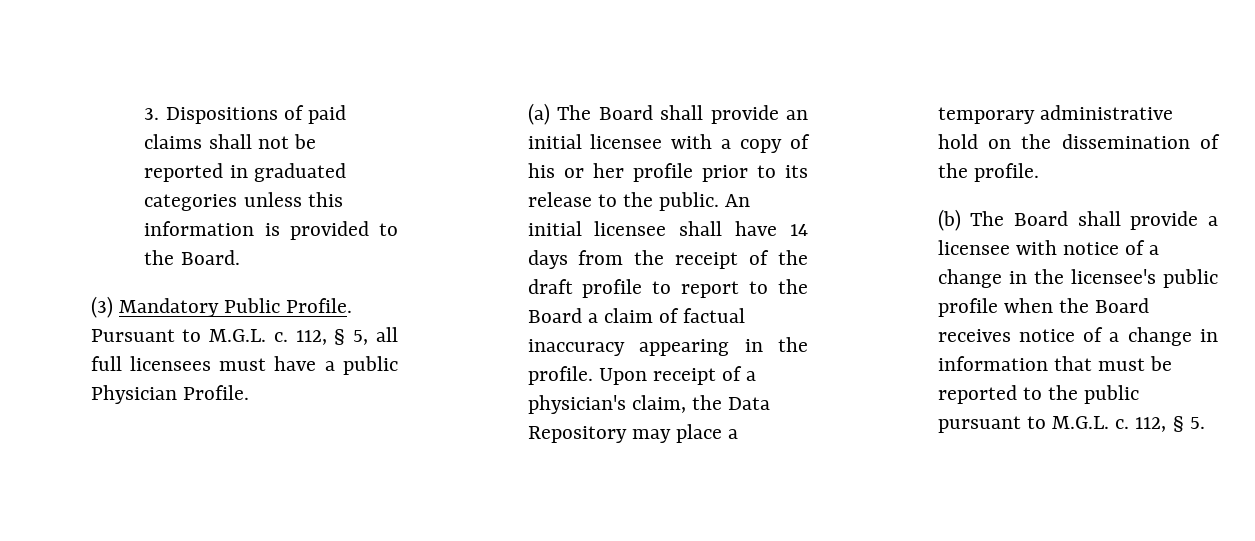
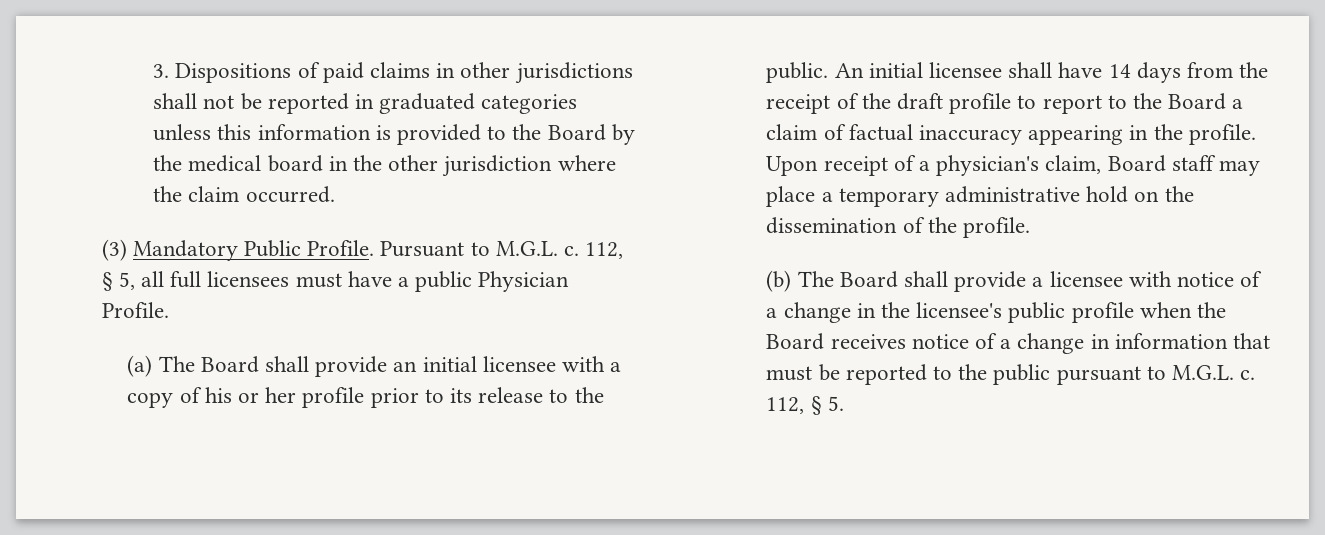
- 3. Dispositions of paid claims shall not be reported in graduated categories unless this information is provided to the Board.
+ 3. Dispositions of paid claims in other jurisdictions shall not be reported in graduated categories unless this information is provided to the Board by the medical board in the other jurisdiction where the claim occurred.
- Upon receipt of a physician's claim, the Data Repository may place a temporary administrative hold on the dissemination of the profile.
+ Upon receipt of a physician's claim, Board staff may place a temporary administrative hold on the dissemination of the profile.

